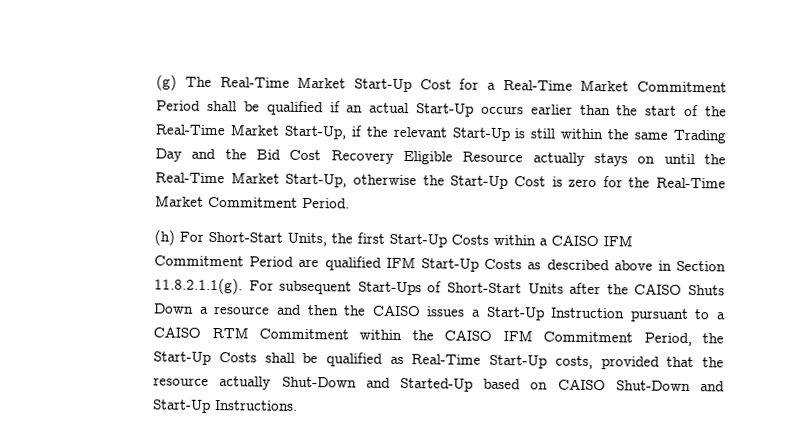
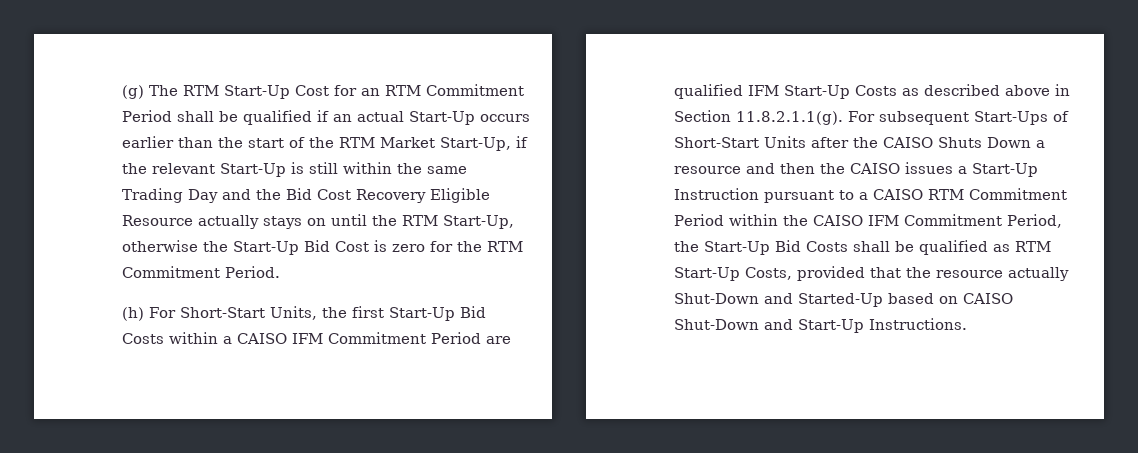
- (g) The Real-Time Market Start-Up Cost for a Real-Time Market Commitment Period shall be qualified if an actual Start-Up occurs earlier than the start of the Real-Time Market Start-Up, if the relevant Start-Up is still within the same Trading Day and the Bid Cost Recovery Eligible Resource actually stays on until the Real-Time Market Start-Up, otherwise the Start-Up Cost is zero for the Real-Time Market Commitment Period.
+ (g) The RTM Start-Up Cost for an RTM Commitment Period shall be qualified if an actual Start-Up occurs earlier than the start of the RTM Market Start-Up, if the relevant Start-Up is still within the same Trading Day and the Bid Cost Recovery Eligible Resource actually stays on until the RTM Start-Up, otherwise the Start-Up Bid Cost is zero for the RTM Commitment Period.
- (h) For Short-Start Units, the first Start-Up Costs within a CAISO IFM Commitment Period are qualified IFM Start-Up Costs as described above in Section 11.8.2.1.1(g). For subsequent Start-Ups of Short-Start Units after the CAISO Shuts Down a resource and then the CAISO issues a Start-Up Instruction pursuant to a CAISO RTM Commitment within the CAISO IFM Commitment Period, the Start-Up Costs shall be qualified as Real-Time Start-Up costs, provided that the resource actually Shut-Down and Started-Up based on CAISO Shut-Down and Start-Up Instructions.
+ (h) For Short-Start Units, the first Start-Up Bid Costs within a CAISO IFM Commitment Period are qualified IFM Start-Up Costs as described above in Section 11.8.2.1.1(g). For subsequent Start-Ups of Short-Start Units after the CAISO Shuts Down a resource and then the CAISO issues a Start-Up Instruction pursuant to a CAISO RTM Commitment Period within the CAISO IFM Commitment Period, the Start-Up Bid Costs shall be qualified as RTM Start-Up Costs, provided that the resource actually Shut-Down and Started-Up based on CAISO Shut-Down and Start-Up Instructions.

